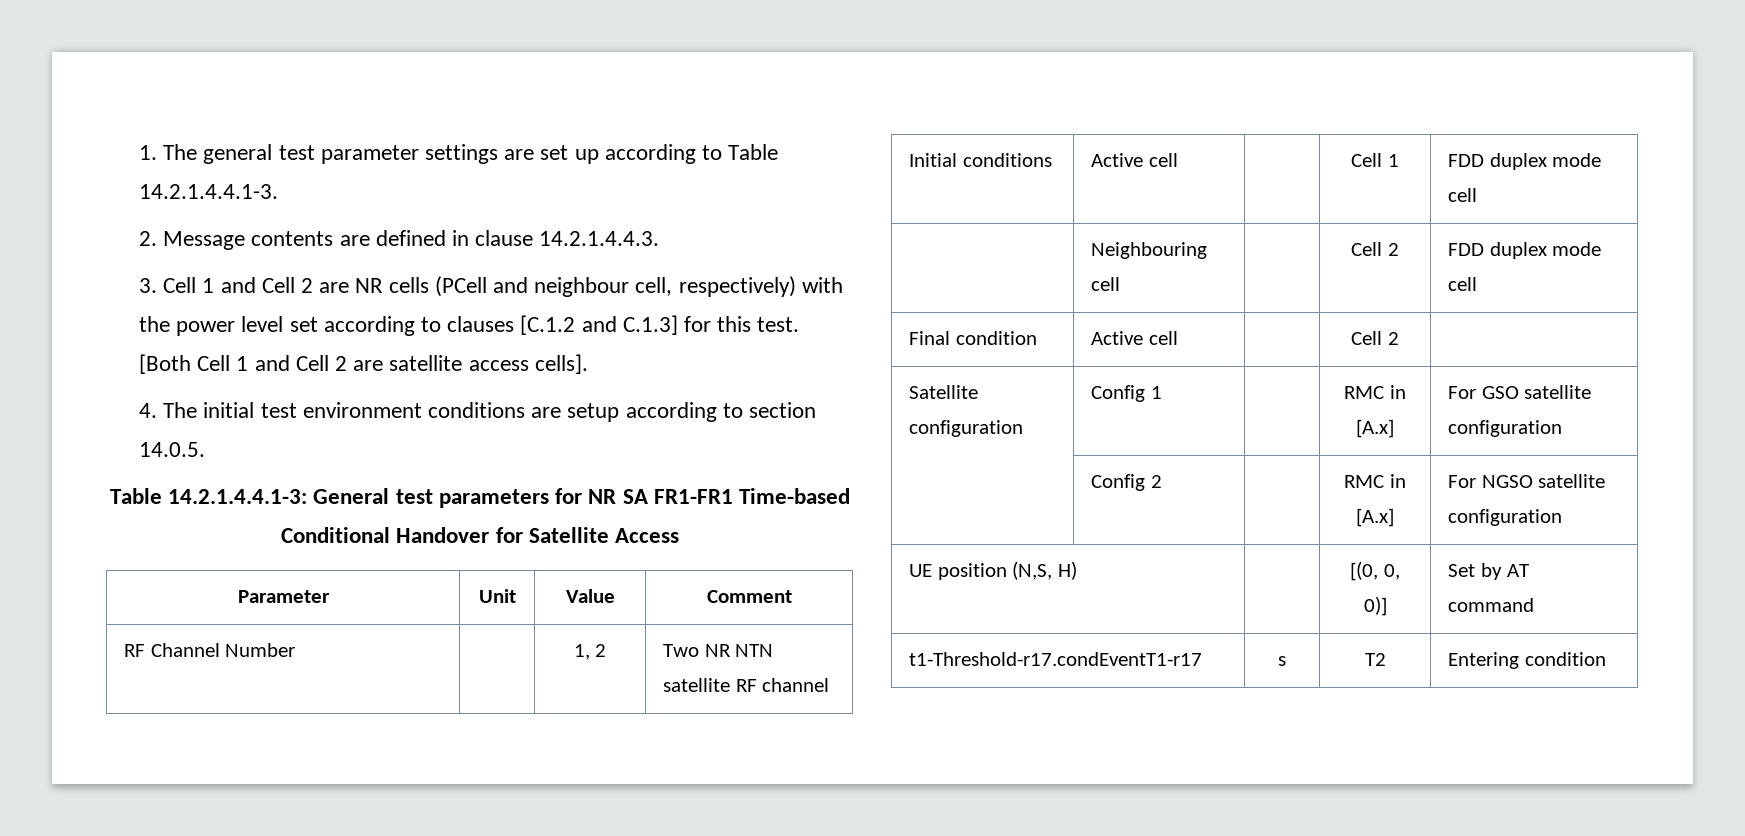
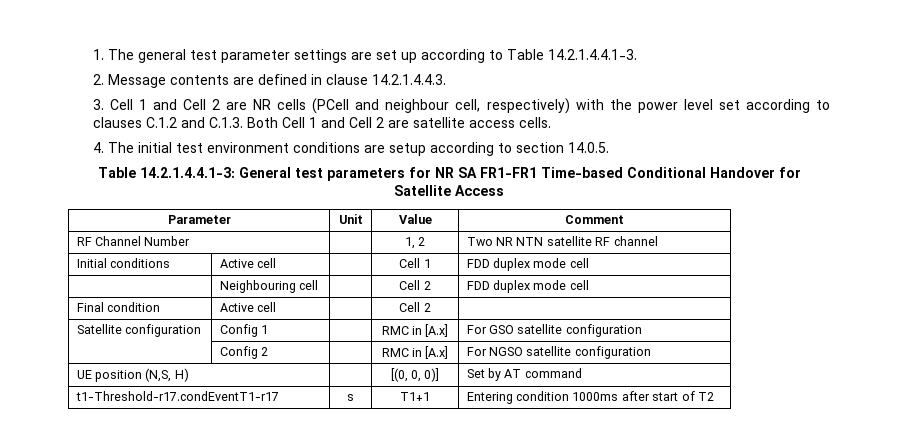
- 3. Cell 1 and Cell 2 are NR cells (PCell and neighbour cell, respectively) with the power level set according to clauses [C.1.2 and C.1.3] for this test. [Both Cell 1 and Cell 2 are satellite access cells].
+ 3. Cell 1 and Cell 2 are NR cells (PCell and neighbour cell, respectively) with the power level set according to clauses C.1.2 and C.1.3. Both Cell 1 and Cell 2 are satellite access cells.
- t1-Threshold-r17.condEventT1-r17 | s | T2 | Entering condition
+ t1-Threshold-r17.condEventT1-r17 | s | T1+1 | Entering condition 1000ms after start of T2

